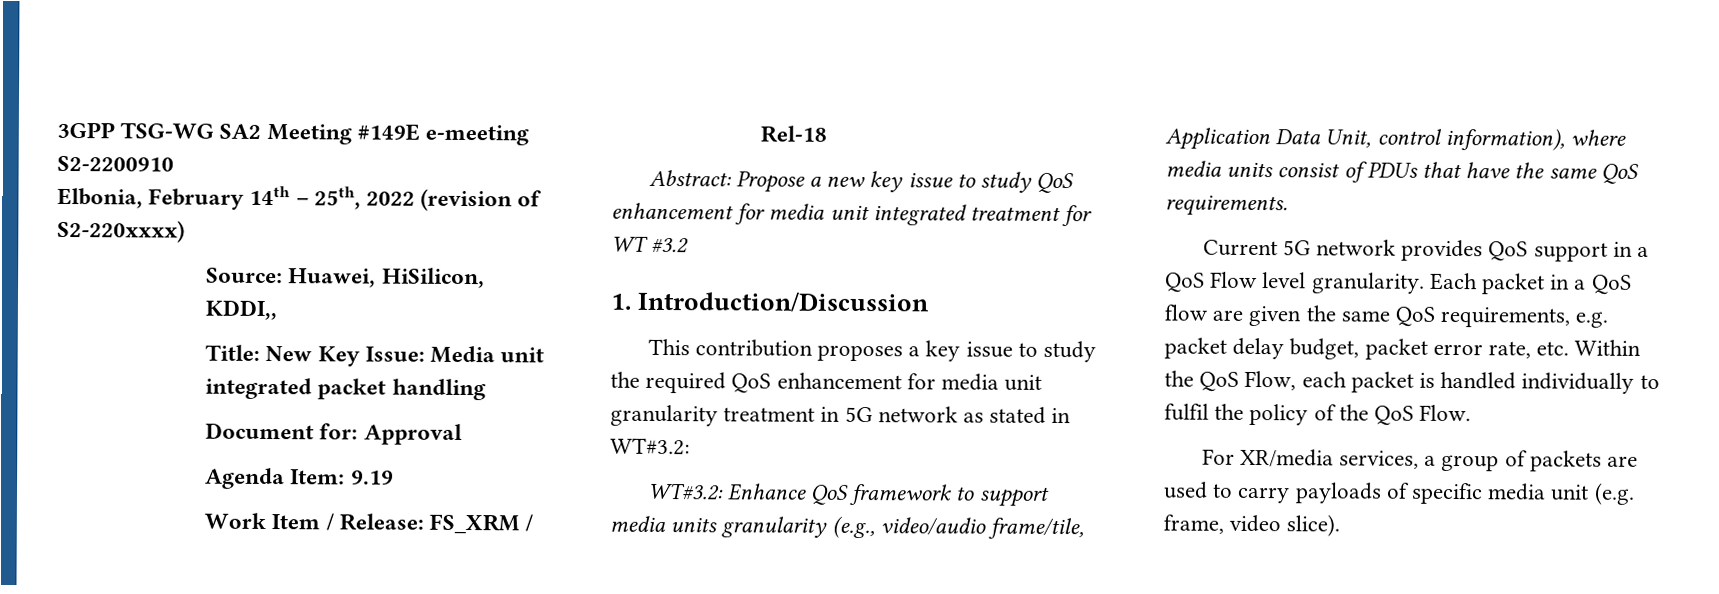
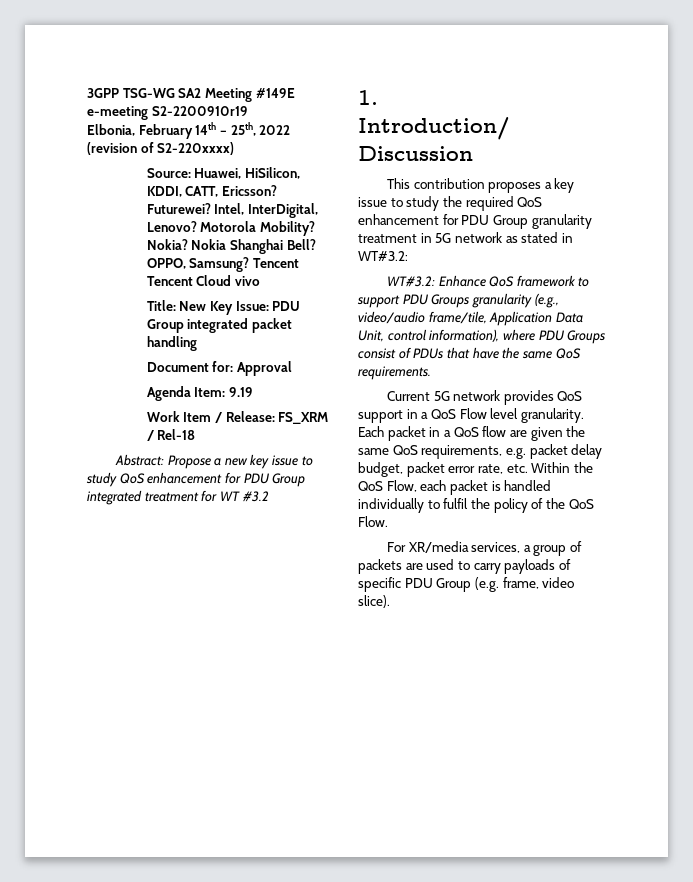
- 3GPP TSG-WG SA2 Meeting #149E e-meeting S2-2200910
+ 3GPP TSG-WG SA2 Meeting #149E e-meeting S2-2200910r19
- Source: Huawei, HiSilicon, KDDI,,
+ Source: Huawei, HiSilicon, KDDI, CATT, Ericsson? Futurewei? Intel, InterDigital, Lenovo? Motorola Mobility? Nokia? Nokia Shanghai Bell? OPPO, Samsung? Tencent Tencent Cloud vivo
- Title: New Key Issue: Media unit integrated packet handling
+ Title: New Key Issue: PDU Group integrated packet handling
- Abstract: Propose a new key issue to study QoS enhancement for media unit integrated treatment for WT #3.2
+ Abstract: Propose a new key issue to study QoS enhancement for PDU Group integrated treatment for WT #3.2
- This contribution proposes a key issue to study the required QoS enhancement for media unit granularity treatment in 5G network as stated in WT#3.2:
+ This contribution proposes a key issue to study the required QoS enhancement for PDU Group granularity treatment in 5G network as stated in WT#3.2:
- WT#3.2: Enhance QoS framework to support media units granularity (e.g., video/audio frame/tile, Application Data Unit, control information), where media units consist of PDUs that have the same QoS requirements.
+ WT#3.2: Enhance QoS framework to support PDU Groups granularity (e.g., video/audio frame/tile, Application Data Unit, control information), where PDU Groups consist of PDUs that have the same QoS requirements.
- For XR/media services, a group of packets are used to carry payloads of specific media unit (e.g. frame, video slice).
+ For XR/media services, a group of packets are used to carry payloads of specific PDU Group (e.g. frame, video slice).

